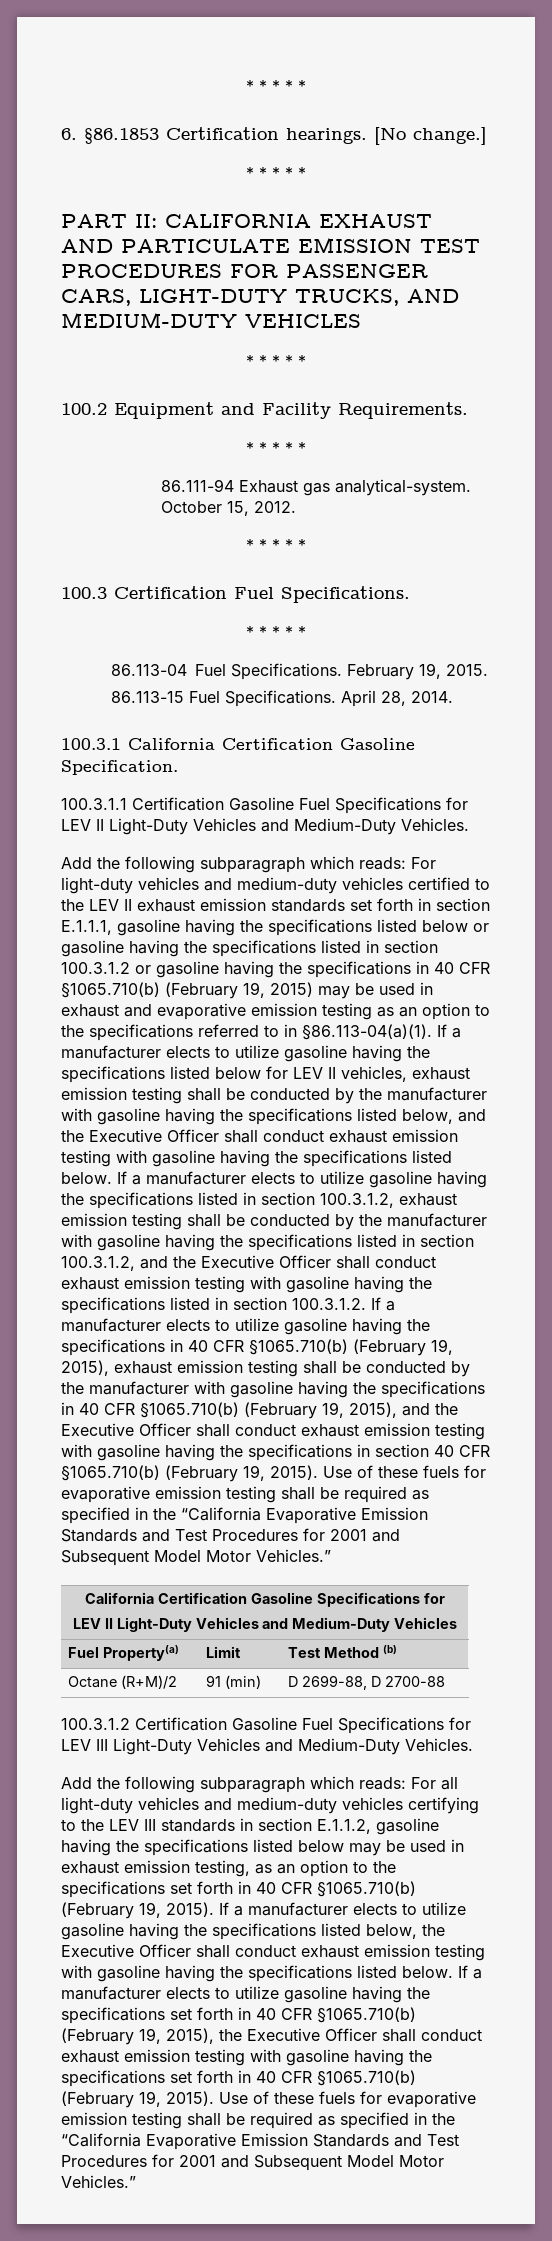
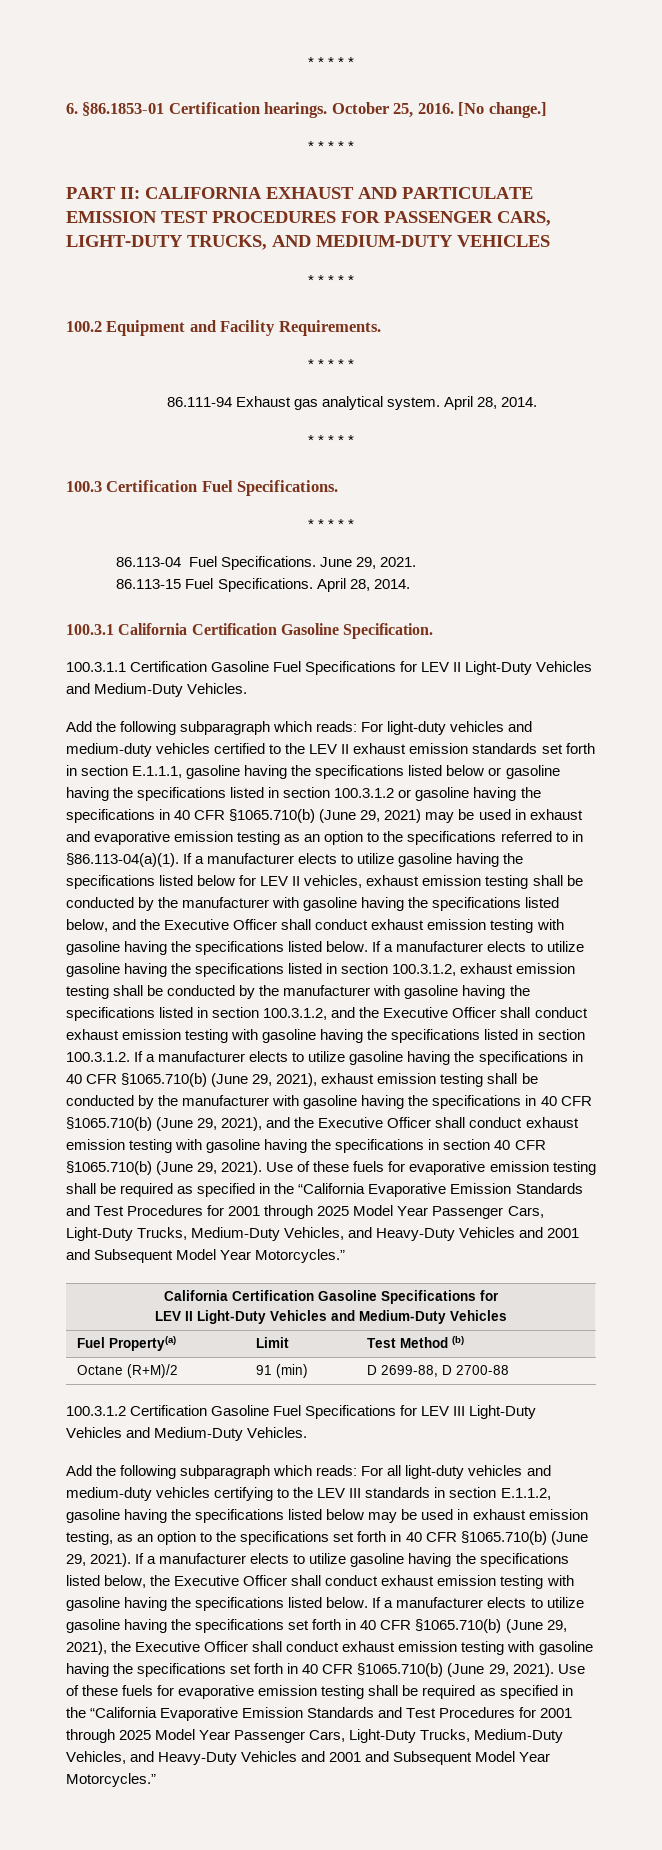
- 6. §86.1853 Certification hearings.
+ 6. §86.1853-01 Certification hearings.
+ October 25, 2016.
- 86.111-94 Exhaust gas analytical-system. October 15, 2012.
+ 86.111-94 Exhaust gas analytical system. April 28, 2014.
- February 19, 2015.
+ June 29, 2021.
- For light-duty vehicles and medium-duty vehicles certified to the LEV II exhaust emission standards set forth in section E.1.1.1, gasoline having the specifications listed below or gasoline having the specifications listed in section 100.3.1.2 or gasoline having the specifications in 40 CFR §1065.710(b) (February 19, 2015) may be used in exhaust and evaporative emission testing as an option to the specifications referred to in §86.113-04(a)(1). If a manufacturer elects to utilize gasoline having the specifications listed below for LEV II vehicles, exhaust emission testing shall be conducted by the manufacturer with gasoline having the specifications listed below, and the Executive Officer shall conduct exhaust emission testing with gasoline having the specifications listed below.
+ For light-duty vehicles and medium-duty vehicles certified to the LEV II exhaust emission standards set forth in section E.1.1.1, gasoline having the specifications listed below or gasoline having the specifications listed in section 100.3.1.2 or gasoline having the specifications in 40 CFR §1065.710(b) (June 29, 2021) may be used in exhaust and evaporative emission testing as an option to the specifications referred to in §86.113-04(a)(1). If a manufacturer elects to utilize gasoline having the specifications listed below for LEV II vehicles, exhaust emission testing shall be conducted by the manufacturer with gasoline having the specifications listed below, and the Executive Officer shall conduct exhaust emission testing with gasoline having the specifications listed below.
- If a manufacturer elects to utilize gasoline having the specifications listed in section 100.3.1.2, exhaust emission testing shall be conducted by the manufacturer with gasoline having the specifications listed in section 100.3.1.2, and the Executive Officer shall conduct exhaust emission testing with gasoline having the specifications listed in section 100.3.1.2. If a manufacturer elects to utilize gasoline having the specifications in 40 CFR §1065.710(b) (February 19, 2015), exhaust emission testing shall be conducted by the manufacturer with gasoline having the specifications in 40 CFR §1065.710(b) (February 19, 2015), and the Executive Officer shall conduct exhaust emission testing with gasoline having the specifications in section 40 CFR §1065.710(b) (February 19, 2015). Use of these fuels for evaporative emission testing shall be required as specified in the “California Evaporative Emission Standards and Test Procedures for 2001 and Subsequent Model Motor Vehicles.”
+ If a manufacturer elects to utilize gasoline having the specifications listed in section 100.3.1.2, exhaust emission testing shall be conducted by the manufacturer with gasoline having the specifications listed in section 100.3.1.2, and the Executive Officer shall conduct exhaust emission testing with gasoline having the specifications listed in section 100.3.1.2. If a manufacturer elects to utilize gasoline having the specifications in 40 CFR §1065.710(b) (June 29, 2021), exhaust emission testing shall be conducted by the manufacturer with gasoline having the specifications in 40 CFR §1065.710(b) (June 29, 2021), and the Executive Officer shall conduct exhaust emission testing with gasoline having the specifications in section 40 CFR §1065.710(b) (June 29, 2021). Use of these fuels for evaporative emission testing shall be required as specified in the “California Evaporative Emission Standards and Test Procedures for 2001 through 2025 Model Year Passenger Cars, Light-Duty Trucks, Medium-Duty Vehicles, and Heavy-Duty Vehicles and 2001 and Subsequent Model Year Motorcycles.”
- Add the following subparagraph which reads: For all light-duty vehicles and medium-duty vehicles certifying to the LEV III standards in section E.1.1.2, gasoline having the specifications listed below may be used in exhaust emission testing, as an option to the specifications set forth in 40 CFR §1065.710(b) (February 19, 2015).
+ Add the following subparagraph which reads: For all light-duty vehicles and medium-duty vehicles certifying to the LEV III standards in section E.1.1.2, gasoline having the specifications listed below may be used in exhaust emission testing, as an option to the specifications set forth in 40 CFR §1065.710(b) (June 29, 2021).
- If a manufacturer elects to utilize gasoline having the specifications set forth in 40 CFR §1065.710(b) (February 19, 2015), the Executive Officer shall conduct exhaust emission testing with gasoline having the specifications set forth in 40 CFR §1065.710(b) (February 19, 2015). Use of these fuels for evaporative emission testing shall be required as specified in the “California Evaporative Emission Standards and Test Procedures for 2001 and Subsequent Model Motor Vehicles.”
+ If a manufacturer elects to utilize gasoline having the specifications set forth in 40 CFR §1065.710(b) (June 29, 2021), the Executive Officer shall conduct exhaust emission testing with gasoline having the specifications set forth in 40 CFR §1065.710(b) (June 29, 2021). Use of these fuels for evaporative emission testing shall be required as specified in the “California Evaporative Emission Standards and Test Procedures for 2001 through 2025 Model Year Passenger Cars, Light-Duty Trucks, Medium-Duty Vehicles, and Heavy-Duty Vehicles and 2001 and Subsequent Model Year Motorcycles.”

